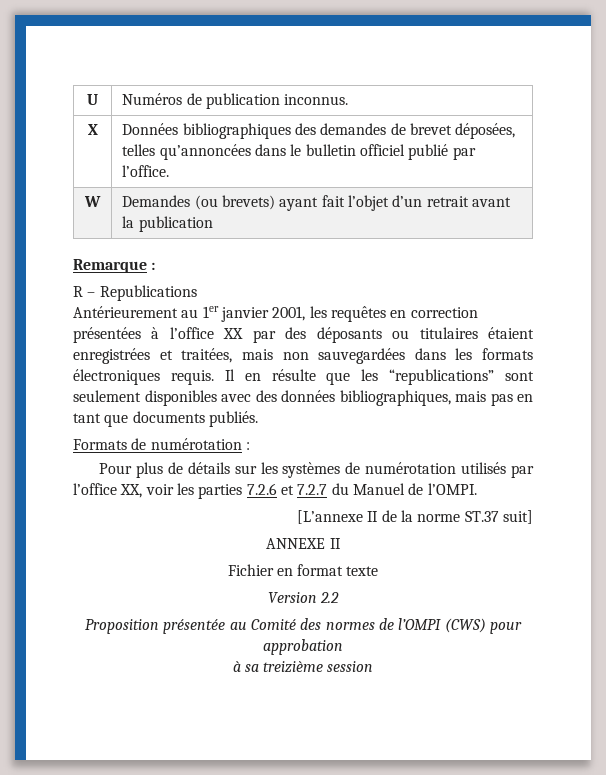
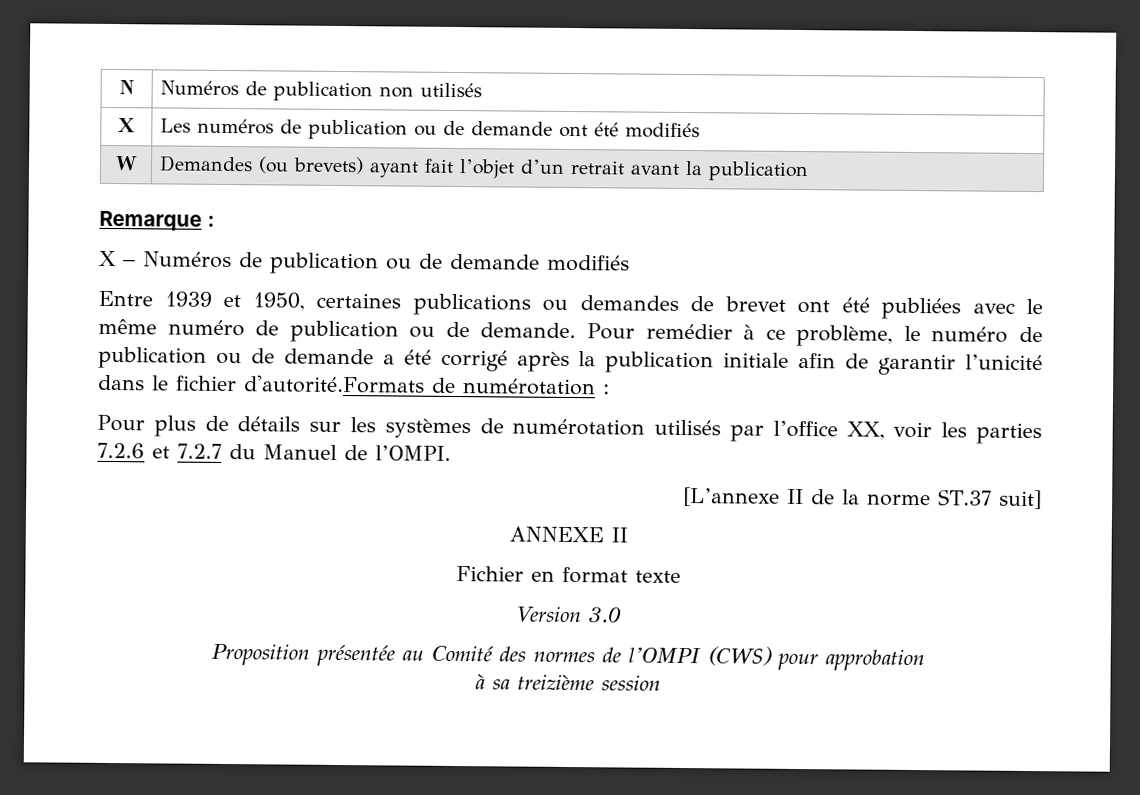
- U | Numéros de publication inconnus.
+ N | Numéros de publication non utilisés
- X | Données bibliographiques des demandes de brevet déposées, telles qu’annoncées dans le bulletin officiel publié par l’office.
+ X | Les numéros de publication ou de demande ont été modifiés
- R – Republications
- Antérieurement au 1er janvier 2001, les requêtes en correction présentées à l’office XX par des déposants ou titulaires étaient enregistrées et traitées, mais non sauvegardées dans les formats électroniques requis. Il en résulte que les “republications” sont seulement disponibles avec des données bibliographiques, mais pas en tant que documents publiés.
- Formats de numérotation :
+ X – Numéros de publication ou de demande modifiés
+ Entre 1939 et 1950, certaines publications ou demandes de brevet ont été publiées avec le même numéro de publication ou de demande. Pour remédier à ce problème, le numéro de publication ou de demande a été corrigé après la publication initiale afin de garantir l’unicité dans le fichier d'autorité.Formats de numérotation :
- Version 2.2
+ Version 3.0

